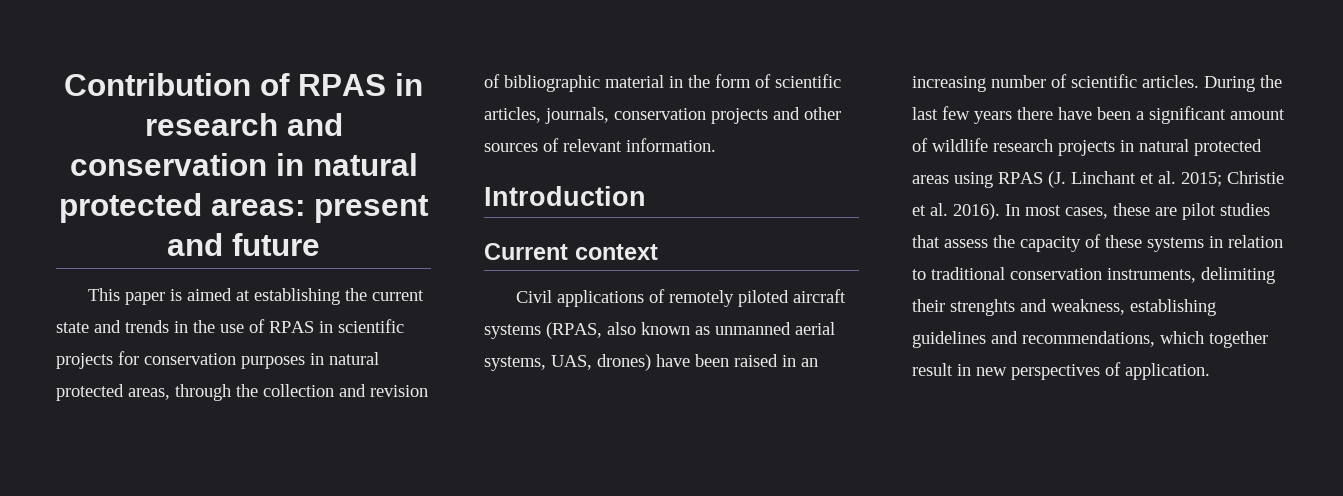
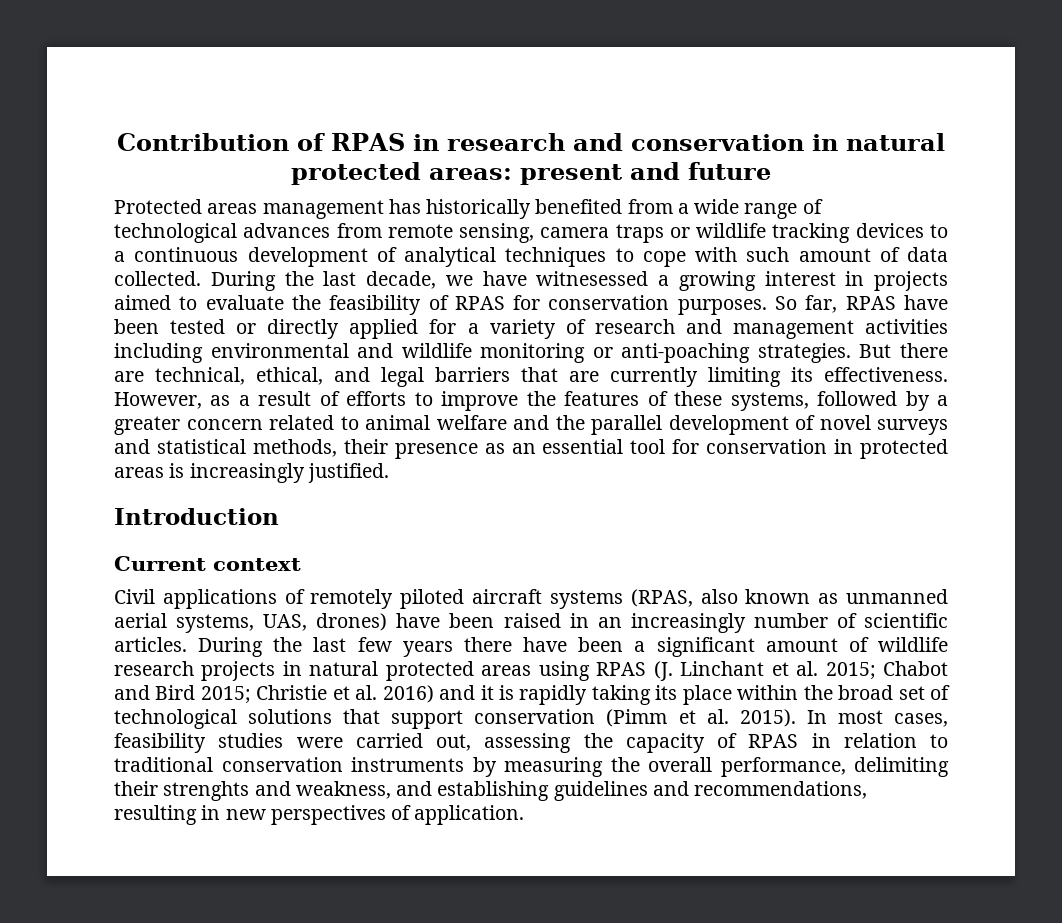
- This paper is aimed at establishing the current state and trends in the use of RPAS in scientific projects for conservation purposes in natural protected areas, through the collection and revision of bibliographic material in the form of scientific articles, journals, conservation projects and other sources of relevant information.
+ Protected areas management has historically benefited from a wide range of technological advances from remote sensing, camera traps or wildlife tracking devices to a continuous development of analytical techniques to cope with such amount of data collected. During the last decade, we have witnesessed a growing interest in projects aimed to evaluate the feasibility of RPAS for conservation purposes. So far, RPAS have been tested or directly applied for a variety of research and management activities including environmental and wildlife monitoring or anti-poaching strategies. But there are technical, ethical, and legal barriers that are currently limiting its effectiveness. However, as a result of efforts to improve the features of these systems, followed by a greater concern related to animal welfare and the parallel development of novel surveys and statistical methods, their presence as an essential tool for conservation in protected areas is increasingly justified.
- Civil applications of remotely piloted aircraft systems (RPAS, also known as unmanned aerial systems, UAS, drones) have been raised in an increasing number of scientific articles.
+ Civil applications of remotely piloted aircraft systems (RPAS, also known as unmanned aerial systems, UAS, drones) have been raised in an increasingly number of scientific articles.
- During the last few years there have been a significant amount of wildlife research projects in natural protected areas using RPAS (J. Linchant et al. 2015; Christie et al. 2016). In most cases, these are pilot studies that assess the capacity of these systems in relation to traditional conservation instruments, delimiting their strenghts and weakness, establishing guidelines and recommendations, which together result in new perspectives of application.
+ During the last few years there have been a significant amount of wildlife research projects in natural protected areas using RPAS (J. Linchant et al. 2015; Chabot and Bird 2015; Christie et al. 2016) and it is rapidly taking its place within the broad set of technological solutions that support conservation (Pimm et al. 2015). In most cases, feasibility studies were carried out, assessing the capacity of RPAS in relation to traditional conservation instruments by measuring the overall performance, delimiting their strenghts and weakness, and establishing guidelines and recommendations, resulting in new perspectives of application.

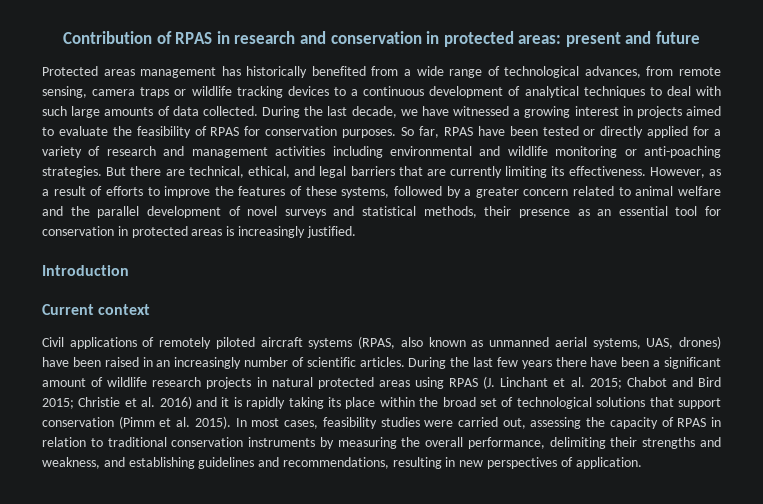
- Contribution of RPAS in research and conservation in natural protected areas: present and future
+ Contribution of RPAS in research and conservation in protected areas: present and future
- Protected areas management has historically benefited from a wide range of technological advances from remote sensing, camera traps or wildlife tracking devices to a continuous development of analytical techniques to cope with such amount of data collected.
+ Protected areas management has historically benefited from a wide range of technological advances, from remote sensing, camera traps or wildlife tracking devices to a continuous development of analytical techniques to deal with such large amounts of data collected.
- During the last decade, we have witnesessed a growing interest in projects aimed to evaluate the feasibility of RPAS for conservation purposes.
+ During the last decade, we have witnessed a growing interest in projects aimed to evaluate the feasibility of RPAS for conservation purposes.
- In most cases, feasibility studies were carried out, assessing the capacity of RPAS in relation to traditional conservation instruments by measuring the overall performance, delimiting their strenghts and weakness, and establishing guidelines and recommendations, resulting in new perspectives of application.
+ In most cases, feasibility studies were carried out, assessing the capacity of RPAS in relation to traditional conservation instruments by measuring the overall performance, delimiting their strengths and weakness, and establishing guidelines and recommendations, resulting in new perspectives of application.

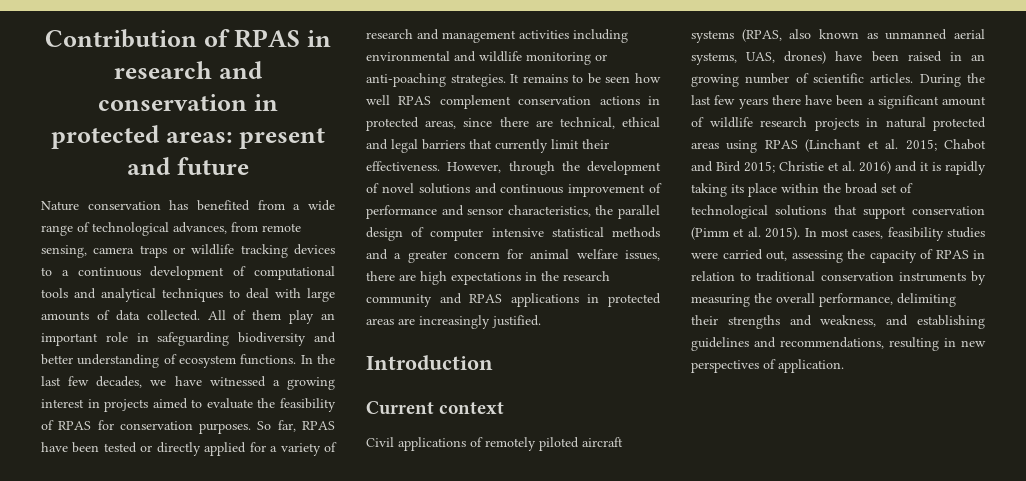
- Protected areas management has historically benefited from a wide range of technological advances, from remote sensing, camera traps or wildlife tracking devices to a continuous development of analytical techniques to deal with such large amounts of data collected.
+ Nature conservation has benefited from a wide range of technological advances, from remote sensing, camera traps or wildlife tracking devices to a continuous development of computational tools and analytical techniques to deal with large amounts of data collected.
- During the last decade, we have witnessed a growing interest in projects aimed to evaluate the feasibility of RPAS for conservation purposes.
+ All of them play an important role in safeguarding biodiversity and better understanding of ecosystem functions. In the last few decades, we have witnessed a growing interest in projects aimed to evaluate the feasibility of RPAS for conservation purposes.
- But there are technical, ethical, and legal barriers that are currently limiting its effectiveness. However, as a result of efforts to improve the features of these systems, followed by a greater concern related to animal welfare and the parallel development of novel surveys and statistical methods, their presence as an essential tool for conservation in protected areas is increasingly justified.
+ It remains to be seen how well RPAS complement conservation actions in protected areas, since there are technical, ethical and legal barriers that currently limit their effectiveness. However, through the development of novel solutions and continuous improvement of performance and sensor characteristics, the parallel design of computer intensive statistical methods and a greater concern for animal welfare issues, there are high expectations in the research community and RPAS applications in protected areas are increasingly justified.
- Civil applications of remotely piloted aircraft systems (RPAS, also known as unmanned aerial systems, UAS, drones) have been raised in an increasingly number of scientific articles.
+ Civil applications of remotely piloted aircraft systems (RPAS, also known as unmanned aerial systems, UAS, drones) have been raised in an growing number of scientific articles.
- During the last few years there have been a significant amount of wildlife research projects in natural protected areas using RPAS (J. Linchant et al. 2015; Chabot and Bird 2015; Christie et al. 2016) and it is rapidly taking its place within the broad set of technological solutions that support conservation (Pimm et al. 2015).
+ During the last few years there have been a significant amount of wildlife research projects in natural protected areas using RPAS (Linchant et al. 2015; Chabot and Bird 2015; Christie et al. 2016) and it is rapidly taking its place within the broad set of technological solutions that support conservation (Pimm et al. 2015).

